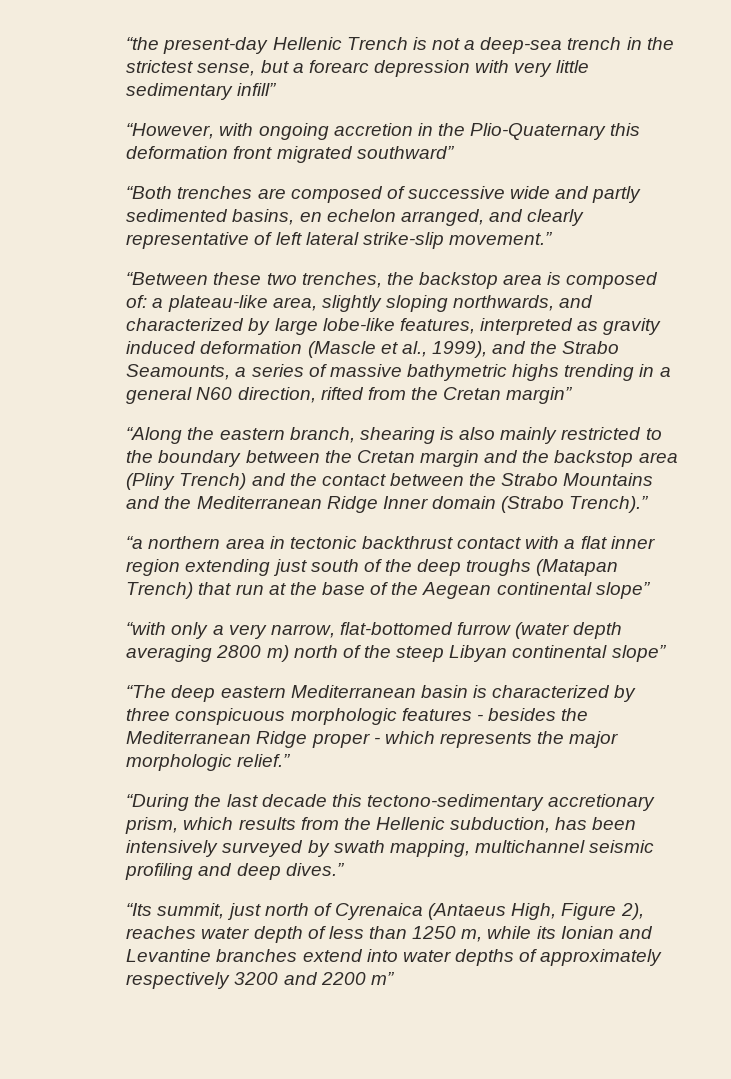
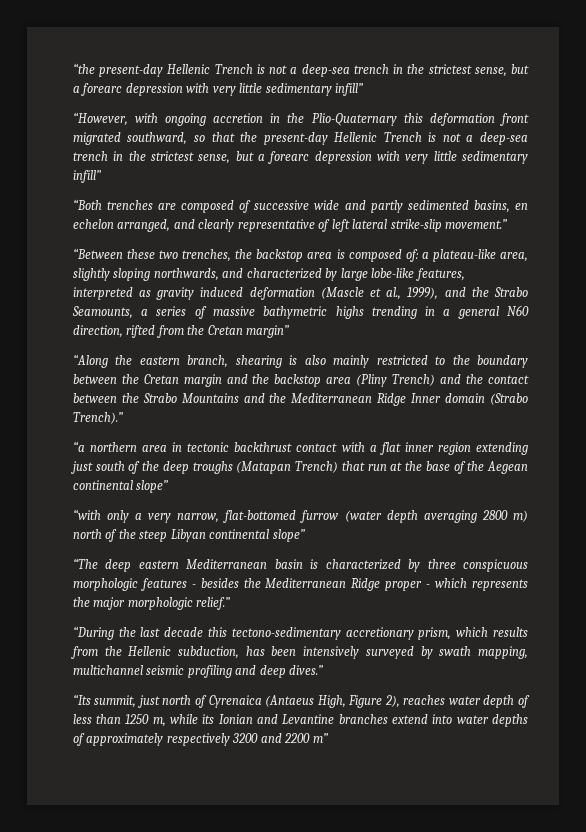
- “However, with ongoing accretion in the Plio-Quaternary this deformation front migrated southward”
+ “However, with ongoing accretion in the Plio-Quaternary this deformation front migrated southward, so that the present-day Hellenic Trench is not a deep-sea trench in the strictest sense, but a forearc depression with very little sedimentary infill”

